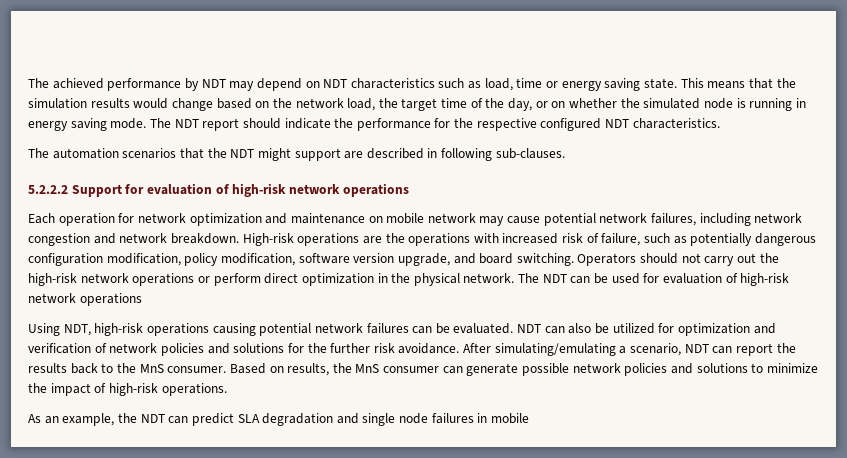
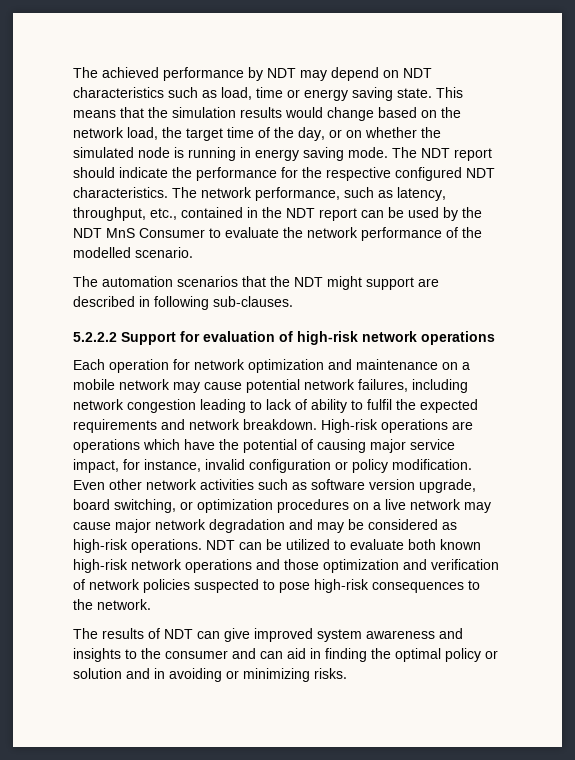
+ The network performance, such as latency, throughput, etc., contained in the NDT report can be used by the NDT MnS Consumer to evaluate the network performance of the modelled scenario.
- Each operation for network optimization and maintenance on mobile network may cause potential network failures, including network congestion and network breakdown.
+ Each operation for network optimization and maintenance on a mobile network may cause potential network failures, including network congestion leading to lack of ability to fulfil the expected requirements and network breakdown.
- High-risk operations are the operations with increased risk of failure, such as potentially dangerous configuration modification, policy modification, software version upgrade, and board switching. Operators should not carry out the high-risk network operations or perform direct optimization in the physical network. The NDT can be used for evaluation of high-risk network operations
- Using NDT, high-risk operations causing potential network failures can be evaluated. NDT can also be utilized for optimization and verification of network policies and solutions for the further risk avoidance. After simulating/emulating a scenario, NDT can report the results back to the MnS consumer. Based on results, the MnS consumer can generate possible network policies and solutions to minimize the impact of high-risk operations.
- As an example, the NDT can predict SLA degradation and single node failures in mobile
+ High-risk operations are operations which have the potential of causing major service impact, for instance, invalid configuration or policy modification. Even other network activities such as software version upgrade, board switching, or optimization procedures on a live network may cause major network degradation and may be considered as high-risk operations. NDT can be utilized to evaluate both known high-risk network operations and those optimization and verification of network policies suspected to pose high-risk consequences to the network.
+ The results of NDT can give improved system awareness and insights to the consumer and can aid in finding the optimal policy or solution and in avoiding or minimizing risks.

